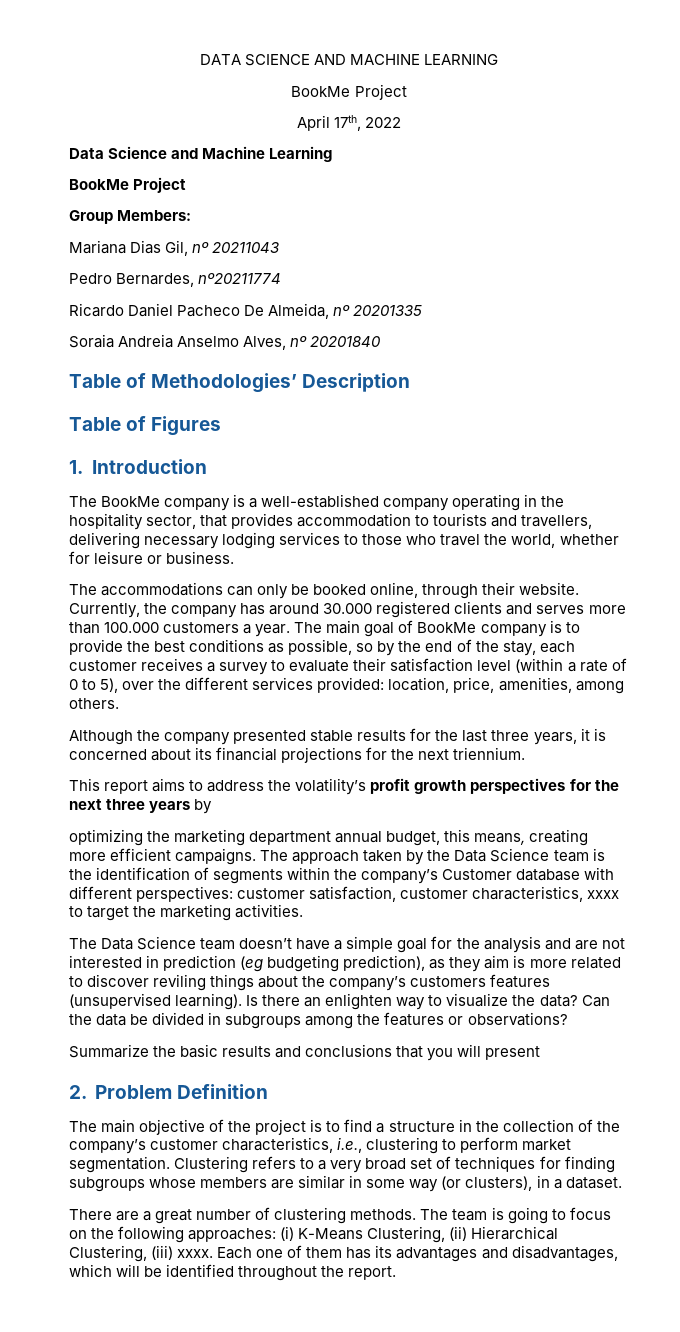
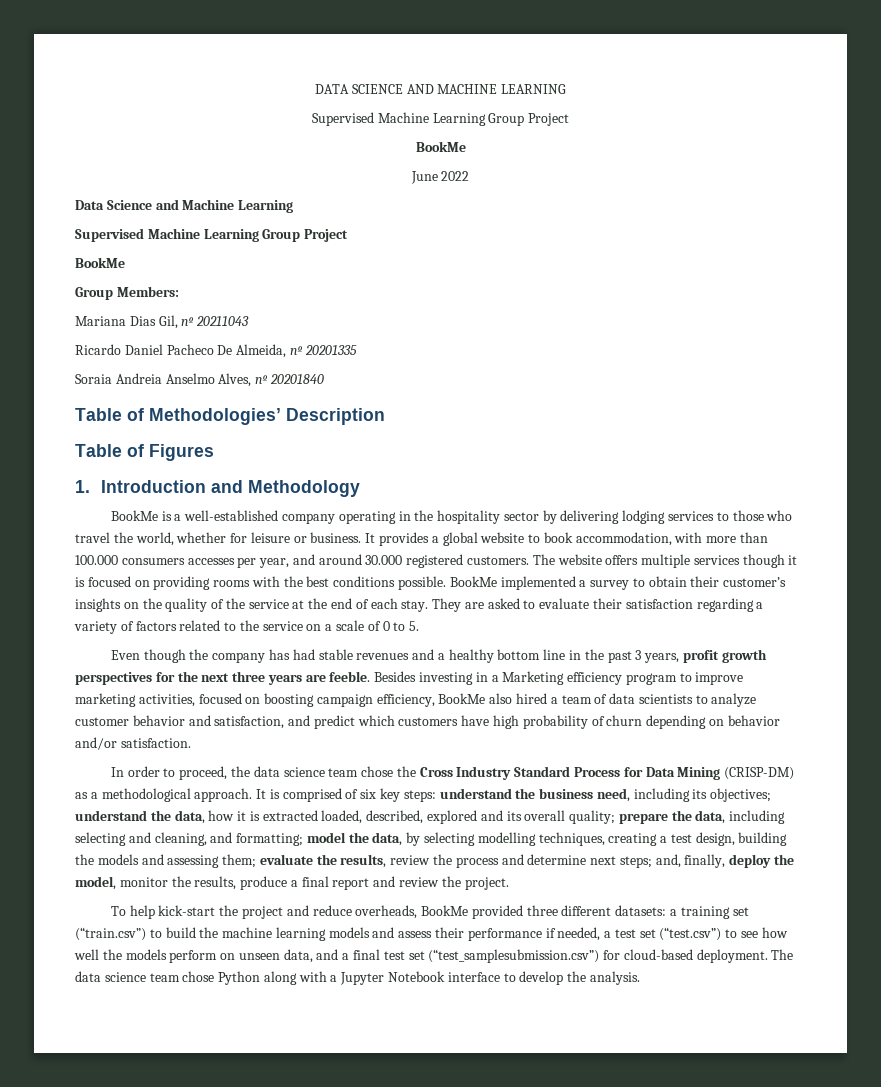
  DATA SCIENCE AND MACHINE LEARNING
- BookMe Project
- April 17th, 2022
+ Supervised Machine Learning Group Project
+ BookMe
+ June 2022
  Data Science and Machine Learning
- BookMe Project
+ Supervised Machine Learning Group Project
+ BookMe
- Pedro Bernardes, nº20211774
- 1. Introduction
- The BookMe company is a well-established company operating in the hospitality sector, that provides accommodation to tourists and travellers, delivering necessary lodging services to those who travel the world, whether for leisure or business.
- The accommodations can only be booked online, through their website. Currently, the company has around 30.000 registered clients and serves more than 100.000 customers a year. The main goal of BookMe company is to provide the best conditions as possible, so by the end of the stay, each customer receives a survey to evaluate their satisfaction level (within a rate of 0 to 5), over the different services provided: location, price, amenities, among others.
- Although the company presented stable results for the last three years, it is concerned about its financial projections for the next triennium.
- This report aims to address the volatility’s profit growth perspectives for the next three years by
- optimizing the marketing department annual budget, this means, creating more efficient campaigns. The approach taken by the Data Science team is the identification of segments within the company’s Customer database with different perspectives: customer satisfaction, customer characteristics, xxxx to target the marketing activities.
- The Data Science team doesn’t have a simple goal for the analysis and are not interested in prediction (eg budgeting prediction), as they aim is more related to discover reviling things about the company’s customers features (unsupervised learning). Is there an enlighten way to visualize the data? Can the data be divided in subgroups among the features or observations?
- Summarize the basic results and conclusions that you will present
- 2. Problem Definition
- The main objective of the project is to find a structure in the collection of the company’s customer characteristics, i.e., clustering to perform market segmentation. Clustering refers to a very broad set of techniques for finding subgroups whose members are similar in some way (or clusters), in a dataset.
- There are a great number of clustering methods. The team is going to focus on the following approaches: (i) K-Means Clustering, (ii) Hierarchical Clustering, (iii) xxxx. Each one of them has its advantages and disadvantages, which will be identified throughout the report.
+ 1. Introduction and Methodology
+ BookMe is a well-established company operating in the hospitality sector by delivering lodging services to those who travel the world, whether for leisure or business. It provides a global website to book accommodation, with more than 100.000 consumers accesses per year, and around 30.000 registered customers. The website offers multiple services though it is focused on providing rooms with the best conditions possible. BookMe implemented a survey to obtain their customer’s insights on the quality of the service at the end of each stay. They are asked to evaluate their satisfaction regarding a variety of factors related to the service on a scale of 0 to 5.
+ Even though the company has had stable revenues and a healthy bottom line in the past 3 years, profit growth perspectives for the next three years are feeble. Besides investing in a Marketing efficiency program to improve marketing activities, focused on boosting campaign efficiency, BookMe also hired a team of data scientists to analyze customer behavior and satisfaction, and predict which customers have high probability of churn depending on behavior and/or satisfaction.
+ In order to proceed, the data science team chose the Cross Industry Standard Process for Data Mining (CRISP-DM) as a methodological approach. It is comprised of six key steps: understand the business need, including its objectives; understand the data, how it is extracted loaded, described, explored and its overall quality; prepare the data, including selecting and cleaning, and formatting; model the data, by selecting modelling techniques, creating a test design, building the models and assessing them; evaluate the results, review the process and determine next steps; and, finally, deploy the model, monitor the results, produce a final report and review the project.
+ To help kick-start the project and reduce overheads, BookMe provided three different datasets: a training set (“train.csv”) to build the machine learning models and assess their performance if needed, a test set (“test.csv”) to see how well the models perform on unseen data, and a final test set (“test_samplesubmission.csv”) for cloud-based deployment. The data science team chose Python along with a Jupyter Notebook interface to develop the analysis.

